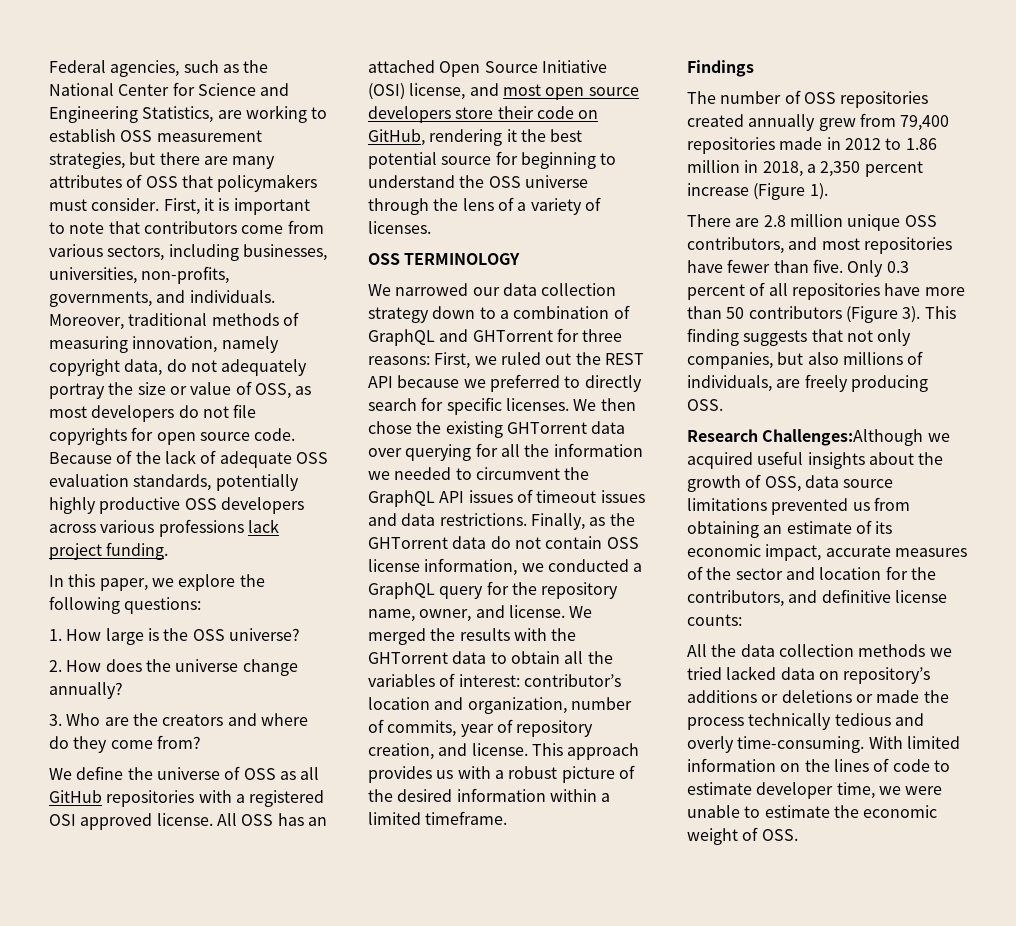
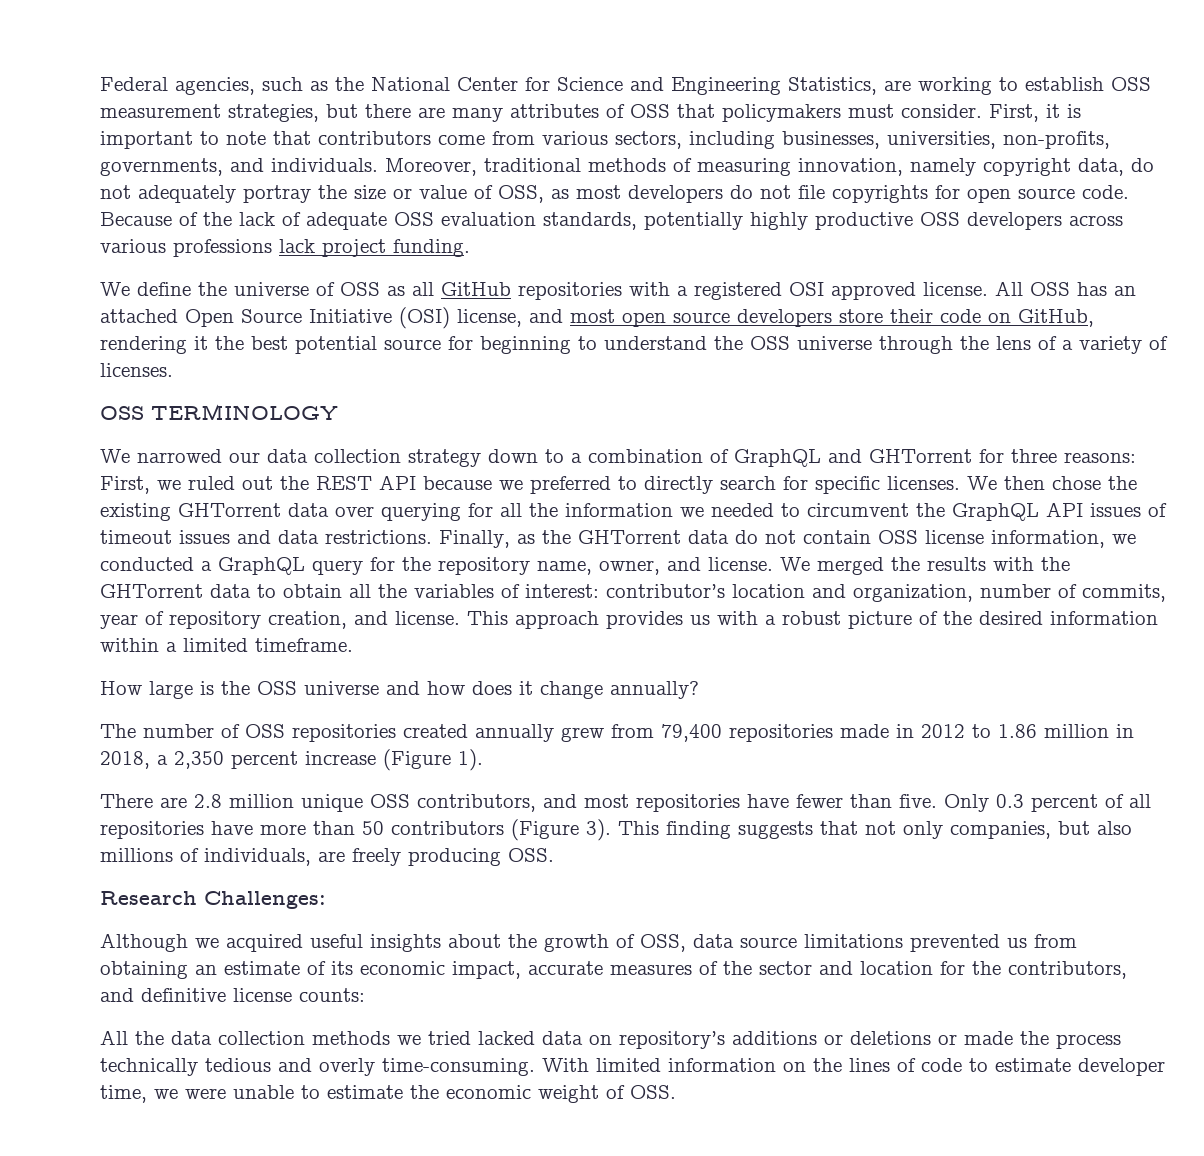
- In this paper, we explore the following questions:
- 1. How large is the OSS universe?
- 2. How does the universe change annually?
- 3. Who are the creators and where do they come from?
- Findings
+ How large is the OSS universe and how does it change annually?
- Research Challenges:Although we acquired useful insights about the growth of OSS, data source limitations prevented us from obtaining an estimate of its economic impact, accurate measures of the sector and location for the contributors, and definitive license counts:
+ Research Challenges:
+ Although we acquired useful insights about the growth of OSS, data source limitations prevented us from obtaining an estimate of its economic impact, accurate measures of the sector and location for the contributors, and definitive license counts:

